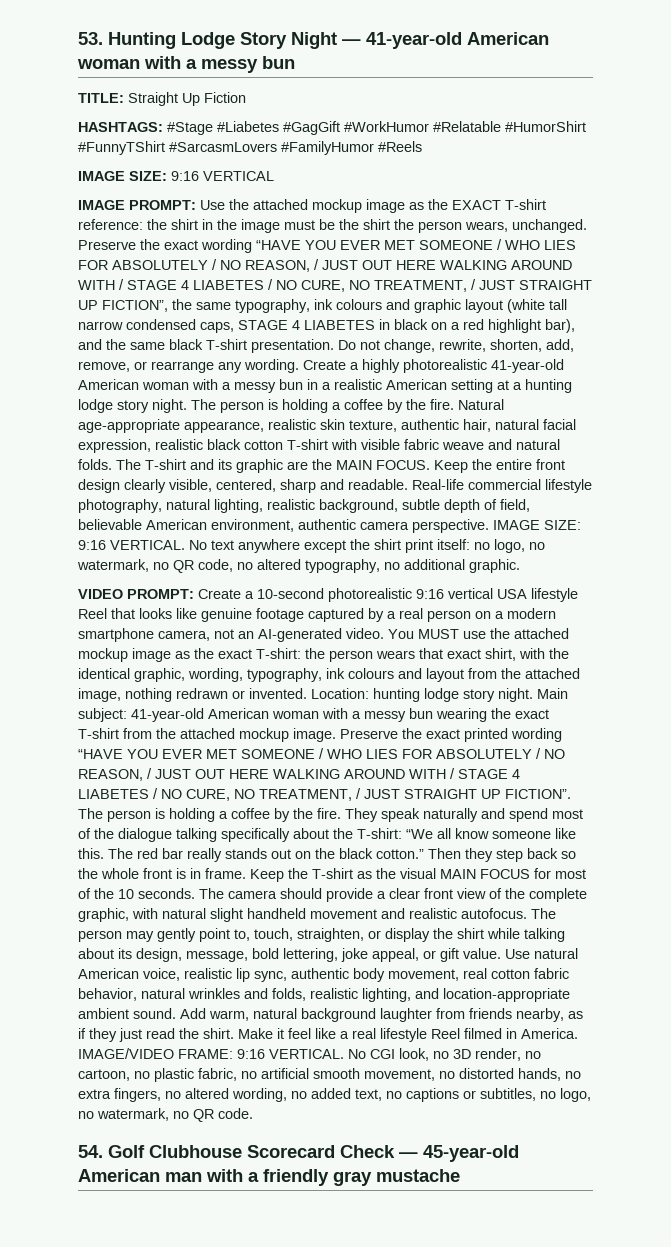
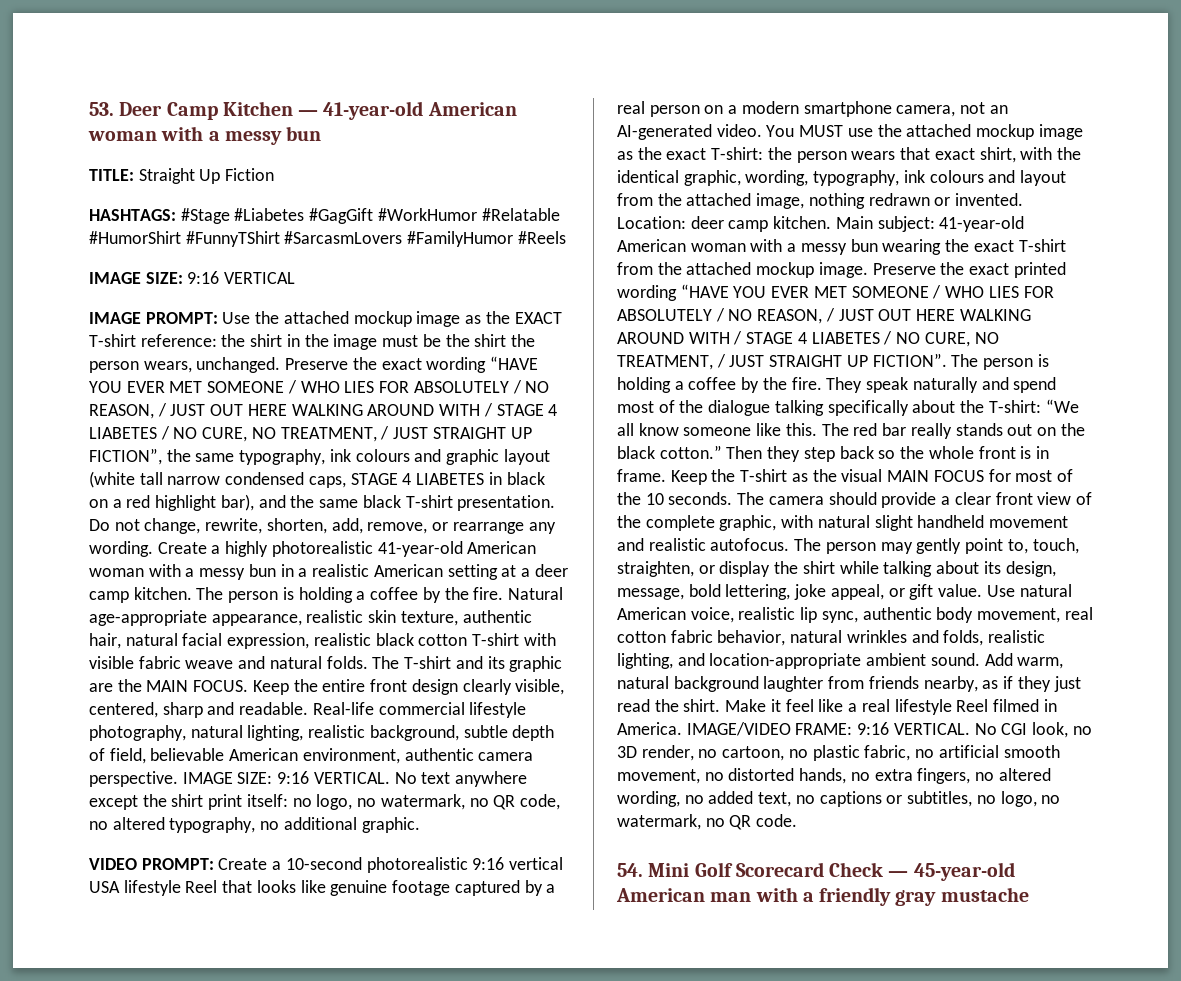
- 53. Hunting Lodge Story Night — 41-year-old American woman with a messy bun
+ 53. Deer Camp Kitchen — 41-year-old American woman with a messy bun
- Create a highly photorealistic 41-year-old American woman with a messy bun in a realistic American setting at a hunting lodge story night.
+ Create a highly photorealistic 41-year-old American woman with a messy bun in a realistic American setting at a deer camp kitchen.
- Location: hunting lodge story night.
+ Location: deer camp kitchen.
- 54. Golf Clubhouse Scorecard Check — 45-year-old American man with a friendly gray mustache
+ 54. Mini Golf Scorecard Check — 45-year-old American man with a friendly gray mustache

